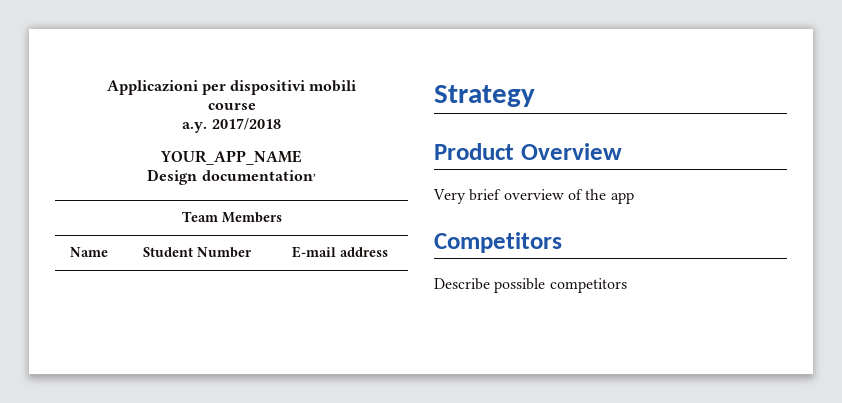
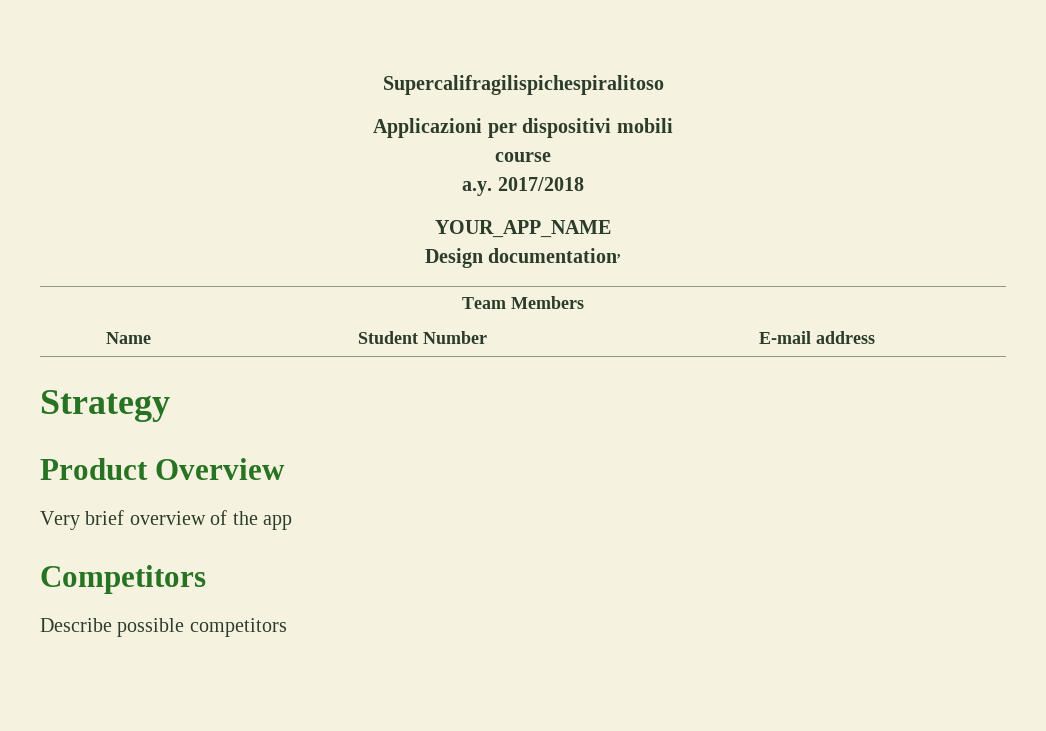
+ Supercalifragilispichespiralitoso

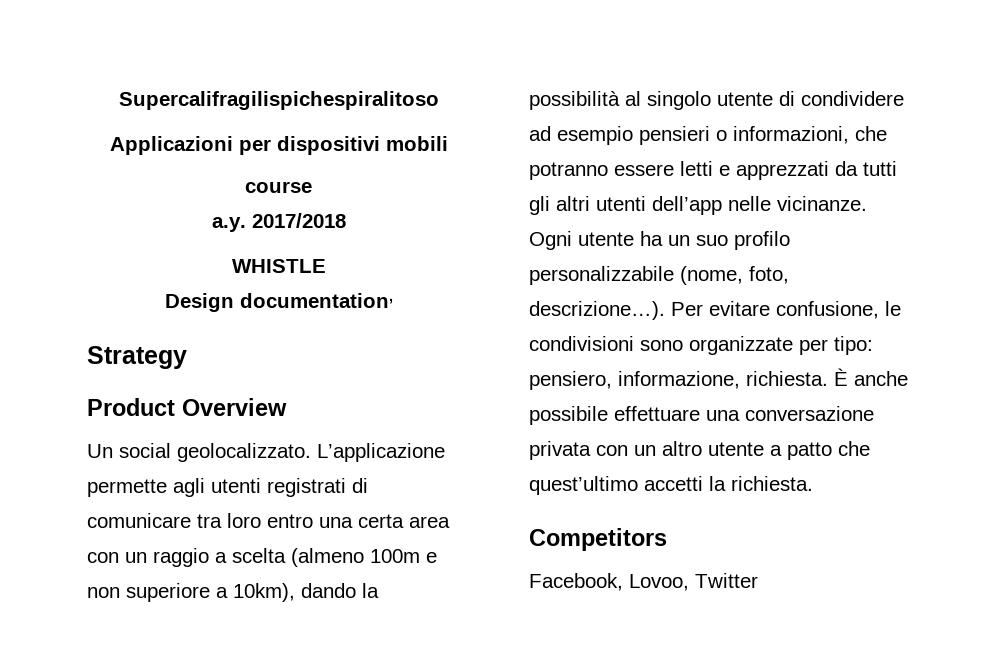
- YOUR_APP_NAME
+ WHISTLE
- Team Members
- Name | Student Number | E-mail address
  Strategy
  Product Overview
- Very brief overview of the app
+ Un social geolocalizzato. L’applicazione permette agli utenti registrati di comunicare tra loro entro una certa area con un raggio a scelta (almeno 100m e non superiore a 10km), dando la possibilità al singolo utente di condividere ad esempio pensieri o informazioni, che potranno essere letti e apprezzati da tutti gli altri utenti dell’app nelle vicinanze. Ogni utente ha un suo profilo personalizzabile (nome, foto, descrizione…). Per evitare confusione, le condivisioni sono organizzate per tipo: pensiero, informazione, richiesta. È anche possibile effettuare una conversazione privata con un altro utente a patto che quest’ultimo accetti la richiesta.
  Competitors
- Describe possible competitors
+ Facebook, Lovoo, Twitter

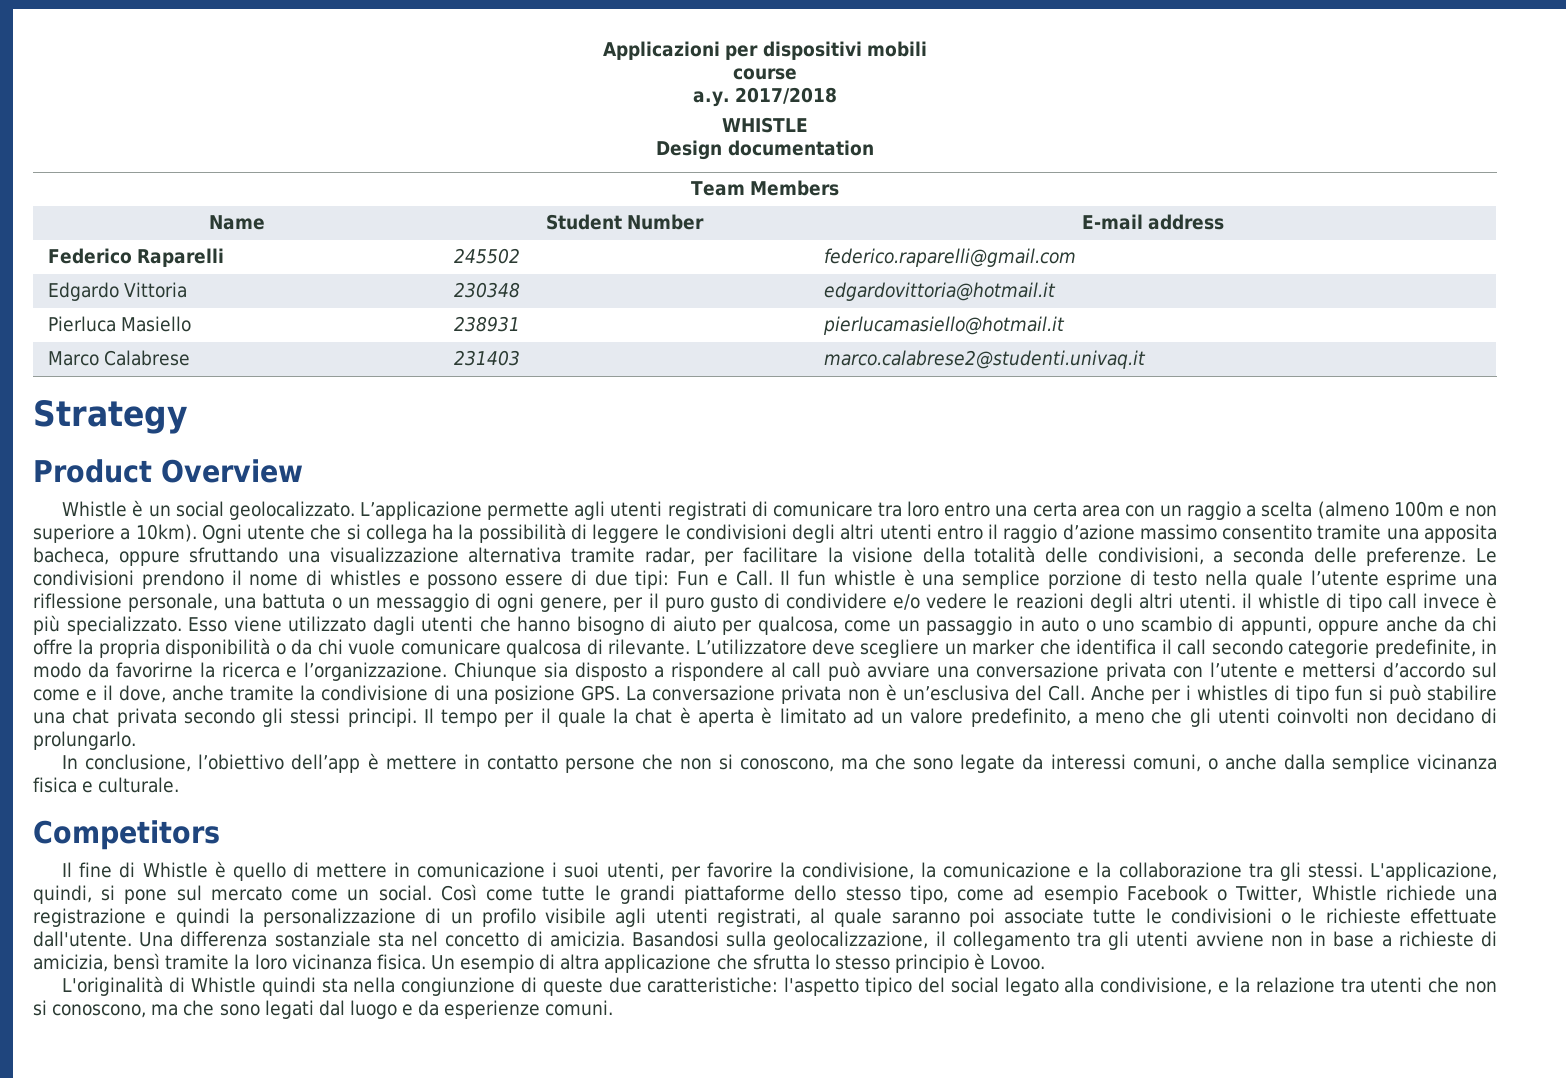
- Supercalifragilispichespiralitoso
- Design documentation,
+ Design documentation
+ Team Members
+ Name | Student Number | E-mail address
+ Federico Raparelli | 245502 | federico.raparelli@gmail.com
+ Edgardo Vittoria | 230348 | edgardovittoria@hotmail.it
+ Pierluca Masiello | 238931 | pierlucamasiello@hotmail.it
+ Marco Calabrese | 231403 | marco.calabrese2@studenti.univaq.it
- Un social geolocalizzato.
+ Whistle è un social geolocalizzato.
- L’applicazione permette agli utenti registrati di comunicare tra loro entro una certa area con un raggio a scelta (almeno 100m e non superiore a 10km), dando la possibilità al singolo utente di condividere ad esempio pensieri o informazioni, che potranno essere letti e apprezzati da tutti gli altri utenti dell’app nelle vicinanze. Ogni utente ha un suo profilo personalizzabile (nome, foto, descrizione…). Per evitare confusione, le condivisioni sono organizzate per tipo: pensiero, informazione, richiesta. È anche possibile effettuare una conversazione privata con un altro utente a patto che quest’ultimo accetti la richiesta.
+ L’applicazione permette agli utenti registrati di comunicare tra loro entro una certa area con un raggio a scelta (almeno 100m e non superiore a 10km). Ogni utente che si collega ha la possibilità di leggere le condivisioni degli altri utenti entro il raggio d’azione massimo consentito tramite una apposita bacheca, oppure sfruttando una visualizzazione alternativa tramite radar, per facilitare la visione della totalità delle condivisioni, a seconda delle preferenze. Le condivisioni prendono il nome di whistles e possono essere di due tipi: Fun e Call. Il fun whistle è una semplice porzione di testo nella quale l’utente esprime una riflessione personale, una battuta o un messaggio di ogni genere, per il puro gusto di condividere e/o vedere le reazioni degli altri utenti. il whistle di tipo call invece è più specializzato. Esso viene utilizzato dagli utenti che hanno bisogno di aiuto per qualcosa, come un passaggio in auto o uno scambio di appunti, oppure anche da chi offre la propria disponibilità o da chi vuole comunicare qualcosa di rilevante. L’utilizzatore deve scegliere un marker che identifica il call secondo categorie predefinite, in modo da favorirne la ricerca e l’organizzazione. Chiunque sia disposto a rispondere al call può avviare una conversazione privata con l’utente e mettersi d’accordo sul come e il dove, anche tramite la condivisione di una posizione GPS. La conversazione privata non è un’esclusiva del Call. Anche per i whistles di tipo fun si può stabilire una chat privata secondo gli stessi principi. Il tempo per il quale la chat è aperta è limitato ad un valore predefinito, a meno che gli utenti coinvolti non decidano di prolungarlo.
+ In conclusione, l’obiettivo dell’app è mettere in contatto persone che non si conoscono, ma che sono legate da interessi comuni, o anche dalla semplice vicinanza fisica e culturale.
  Competitors
- Facebook, Lovoo, Twitter
+ Il fine di Whistle è quello di mettere in comunicazione i suoi utenti, per favorire la condivisione, la comunicazione e la collaborazione tra gli stessi. L'applicazione, quindi, si pone sul mercato come un social. Così come tutte le grandi piattaforme dello stesso tipo, come ad esempio Facebook o Twitter, Whistle richiede una registrazione e quindi la personalizzazione di un profilo visibile agli utenti registrati, al quale saranno poi associate tutte le condivisioni o le richieste effettuate dall'utente. Una differenza sostanziale sta nel concetto di amicizia. Basandosi sulla geolocalizzazione, il collegamento tra gli utenti avviene non in base a richieste di amicizia, bensì tramite la loro vicinanza fisica. Un esempio di altra applicazione che sfrutta lo stesso principio è Lovoo.
+ L'originalità di Whistle quindi sta nella congiunzione di queste due caratteristiche: l'aspetto tipico del social legato alla condivisione, e la relazione tra utenti che non si conoscono, ma che sono legati dal luogo e da esperienze comuni.

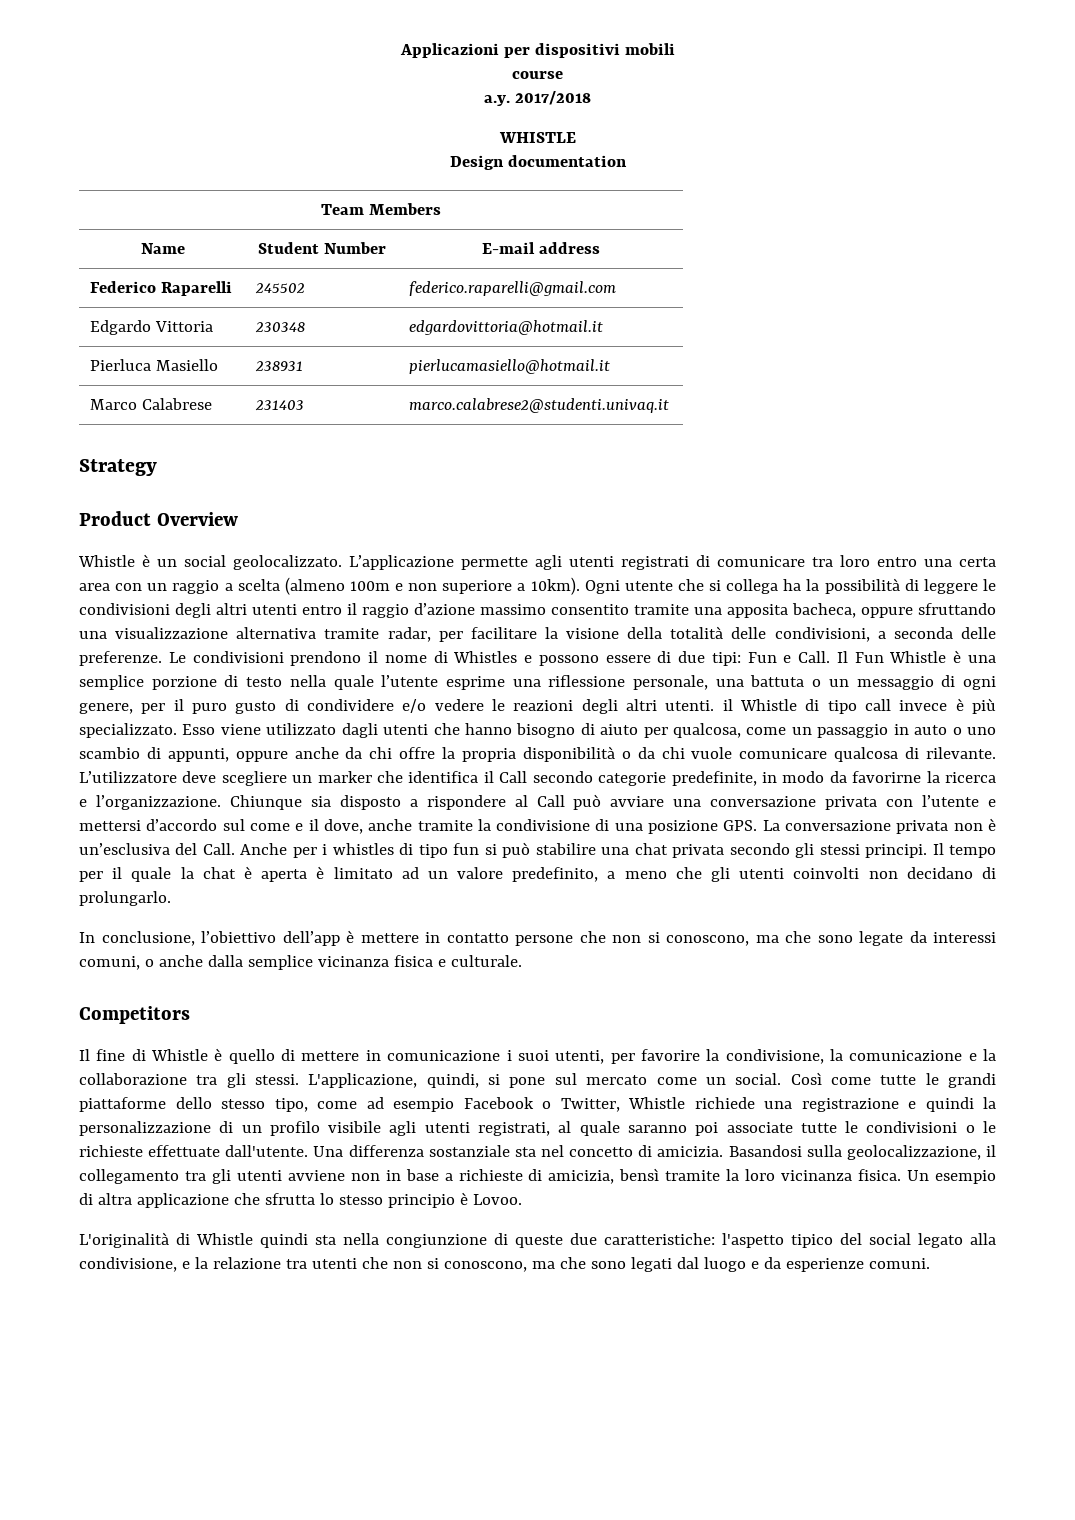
- Le condivisioni prendono il nome di whistles e possono essere di due tipi: Fun e Call.
+ Le condivisioni prendono il nome di Whistles e possono essere di due tipi: Fun e Call.
- Il fun whistle è una semplice porzione di testo nella quale l’utente esprime una riflessione personale, una battuta o un messaggio di ogni genere, per il puro gusto di condividere e/o vedere le reazioni degli altri utenti. il whistle di tipo call invece è più specializzato.
+ Il Fun Whistle è una semplice porzione di testo nella quale l’utente esprime una riflessione personale, una battuta o un messaggio di ogni genere, per il puro gusto di condividere e/o vedere le reazioni degli altri utenti. il Whistle di tipo call invece è più specializzato.
- L’utilizzatore deve scegliere un marker che identifica il call secondo categorie predefinite, in modo da favorirne la ricerca e l’organizzazione.
+ L’utilizzatore deve scegliere un marker che identifica il Call secondo categorie predefinite, in modo da favorirne la ricerca e l’organizzazione.
- Chiunque sia disposto a rispondere al call può avviare una conversazione privata con l’utente e mettersi d’accordo sul come e il dove, anche tramite la condivisione di una posizione GPS. La conversazione privata non è un’esclusiva del Call.
+ Chiunque sia disposto a rispondere al Call può avviare una conversazione privata con l’utente e mettersi d’accordo sul come e il dove, anche tramite la condivisione di una posizione GPS. La conversazione privata non è un’esclusiva del Call.

